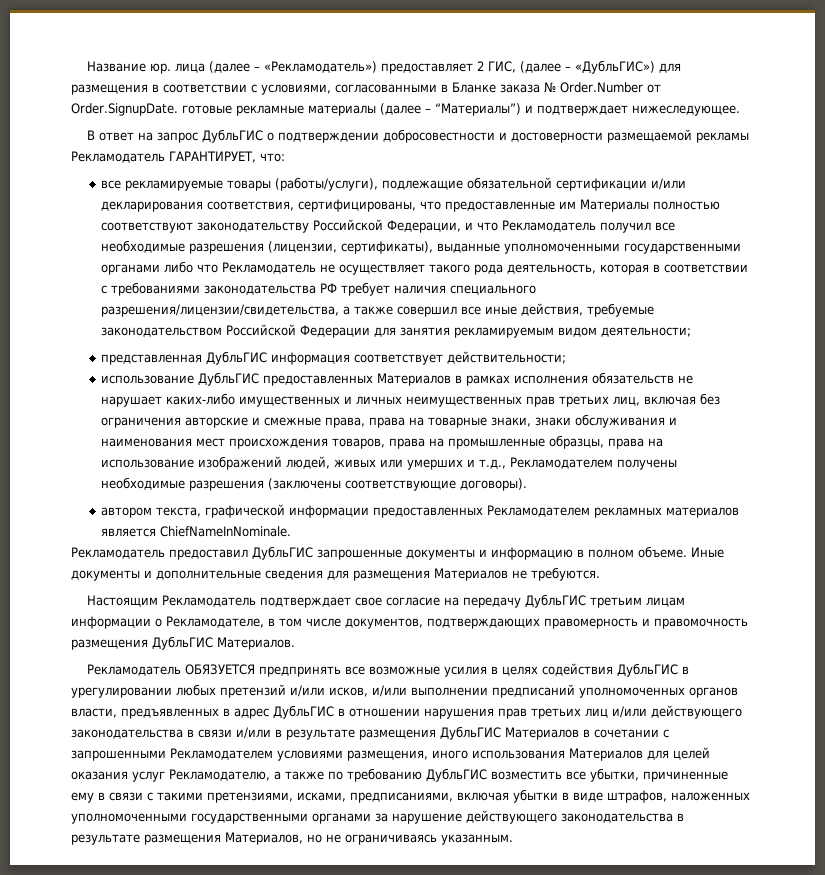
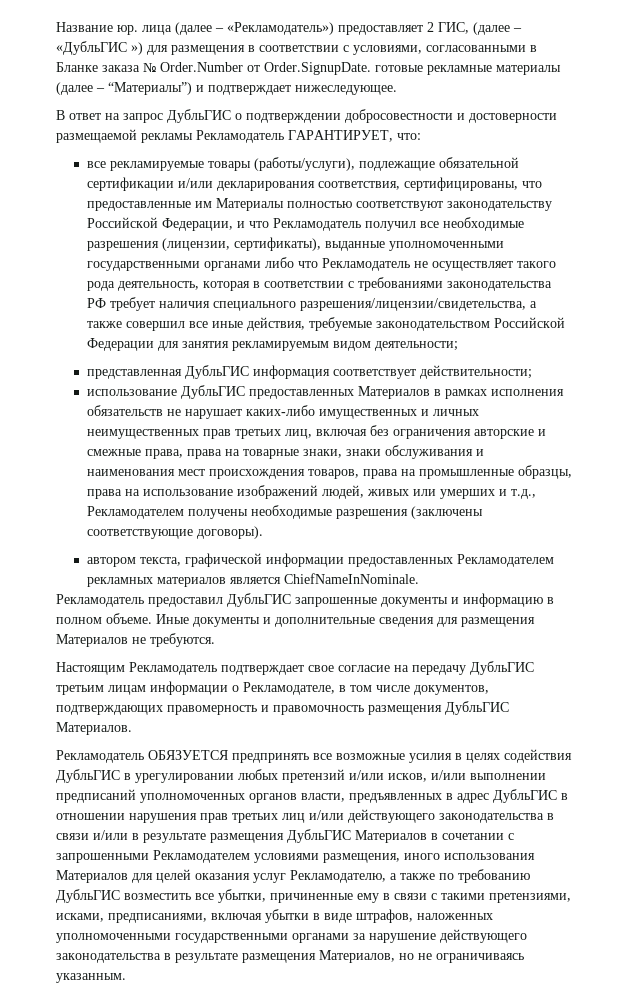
- Название юр. лица (далее – «Рекламодатель») предоставляет 2 ГИС, (далее – «ДубльГИС») для размещения в соответствии с условиями, согласованными в Бланке заказа № Order.Number от Order.SignupDate. готовые рекламные материалы (далее – “Материалы”) и подтверждает нижеследующее.
+ Название юр. лица (далее – «Рекламодатель») предоставляет 2 ГИС, (далее – «ДубльГИС ») для размещения в соответствии с условиями, согласованными в Бланке заказа № Order.Number от Order.SignupDate. готовые рекламные материалы (далее – “Материалы”) и подтверждает нижеследующее.

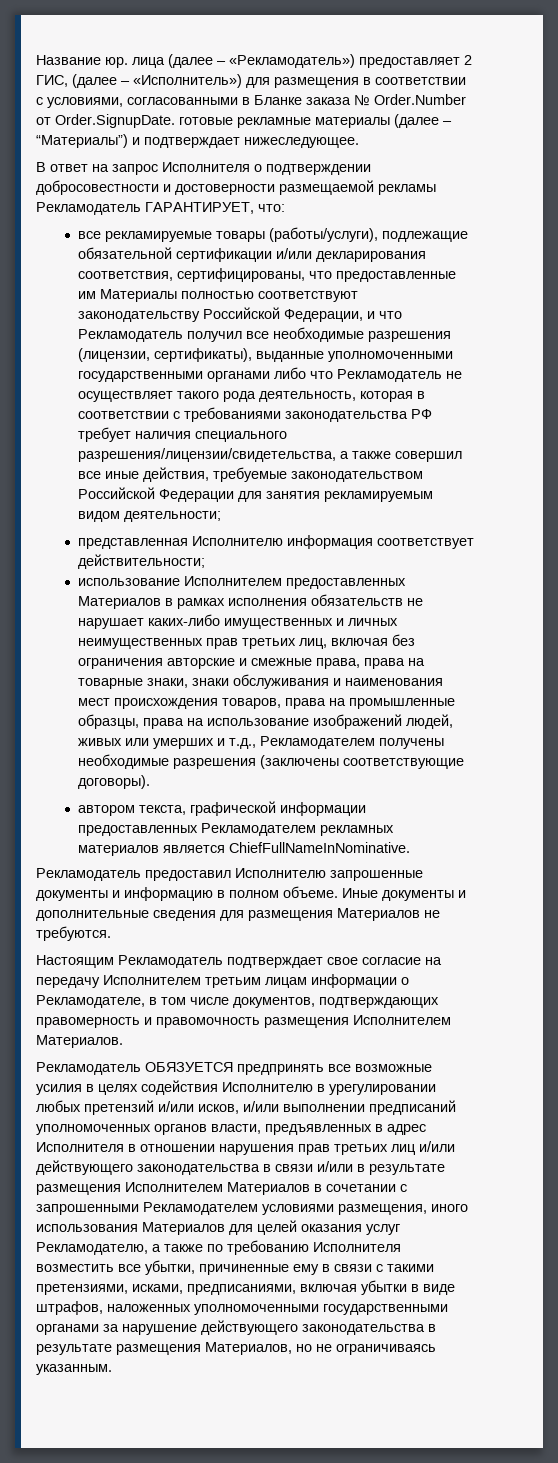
- Название юр. лица (далее – «Рекламодатель») предоставляет 2 ГИС, (далее – «ДубльГИС ») для размещения в соответствии с условиями, согласованными в Бланке заказа № Order.Number от Order.SignupDate. готовые рекламные материалы (далее – “Материалы”) и подтверждает нижеследующее.
+ Название юр. лица (далее – «Рекламодатель») предоставляет 2 ГИС, (далее – «Исполнитель») для размещения в соответствии с условиями, согласованными в Бланке заказа № Order.Number от Order.SignupDate. готовые рекламные материалы (далее – “Материалы”) и подтверждает нижеследующее.
- В ответ на запрос ДубльГИС о подтверждении добросовестности и достоверности размещаемой рекламы Рекламодатель ГАРАНТИРУЕТ, что:
+ В ответ на запрос Исполнителя о подтверждении добросовестности и достоверности размещаемой рекламы Рекламодатель ГАРАНТИРУЕТ, что:
- представленная ДубльГИС информация соответствует действительности;
+ представленная Исполнителю информация соответствует действительности;
- использование ДубльГИС предоставленных Материалов в рамках исполнения обязательств не нарушает каких-либо имущественных и личных неимущественных прав третьих лиц, включая без ограничения авторские и смежные права, права на товарные знаки, знаки обслуживания и наименования мест происхождения товаров, права на промышленные образцы, права на использование изображений людей, живых или умерших и т.д., Рекламодателем получены необходимые разрешения (заключены соответствующие договоры).
+ использование Исполнителем предоставленных Материалов в рамках исполнения обязательств не нарушает каких-либо имущественных и личных неимущественных прав третьих лиц, включая без ограничения авторские и смежные права, права на товарные знаки, знаки обслуживания и наименования мест происхождения товаров, права на промышленные образцы, права на использование изображений людей, живых или умерших и т.д., Рекламодателем получены необходимые разрешения (заключены соответствующие договоры).
- автором текста, графической информации предоставленных Рекламодателем рекламных материалов является ChiefNameInNominale.
+ автором текста, графической информации предоставленных Рекламодателем рекламных материалов является ChiefFullNameInNominative.
- Рекламодатель предоставил ДубльГИС запрошенные документы и информацию в полном объеме.
+ Рекламодатель предоставил Исполнителю запрошенные документы и информацию в полном объеме.
- Настоящим Рекламодатель подтверждает свое согласие на передачу ДубльГИС третьим лицам информации о Рекламодателе, в том числе документов, подтверждающих правомерность и правомочность размещения ДубльГИС Материалов.
+ Настоящим Рекламодатель подтверждает свое согласие на передачу Исполнителем третьим лицам информации о Рекламодателе, в том числе документов, подтверждающих правомерность и правомочность размещения Исполнителем Материалов.
- Рекламодатель ОБЯЗУЕТСЯ предпринять все возможные усилия в целях содействия ДубльГИС в урегулировании любых претензий и/или исков, и/или выполнении предписаний уполномоченных органов власти, предъявленных в адрес ДубльГИС в отношении нарушения прав третьих лиц и/или действующего законодательства в связи и/или в результате размещения ДубльГИС Материалов в сочетании с запрошенными Рекламодателем условиями размещения, иного использования Материалов для целей оказания услуг Рекламодателю, а также по требованию ДубльГИС возместить все убытки, причиненные ему в связи с такими претензиями, исками, предписаниями, включая убытки в виде штрафов, наложенных уполномоченными государственными органами за нарушение действующего законодательства в результате размещения Материалов, но не ограничиваясь указанным.
+ Рекламодатель ОБЯЗУЕТСЯ предпринять все возможные усилия в целях содействия Исполнителю в урегулировании любых претензий и/или исков, и/или выполнении предписаний уполномоченных органов власти, предъявленных в адрес Исполнителя в отношении нарушения прав третьих лиц и/или действующего законодательства в связи и/или в результате размещения Исполнителем Материалов в сочетании с запрошенными Рекламодателем условиями размещения, иного использования Материалов для целей оказания услуг Рекламодателю, а также по требованию Исполнителя возместить все убытки, причиненные ему в связи с такими претензиями, исками, предписаниями, включая убытки в виде штрафов, наложенных уполномоченными государственными органами за нарушение действующего законодательства в результате размещения Материалов, но не ограничиваясь указанным.

